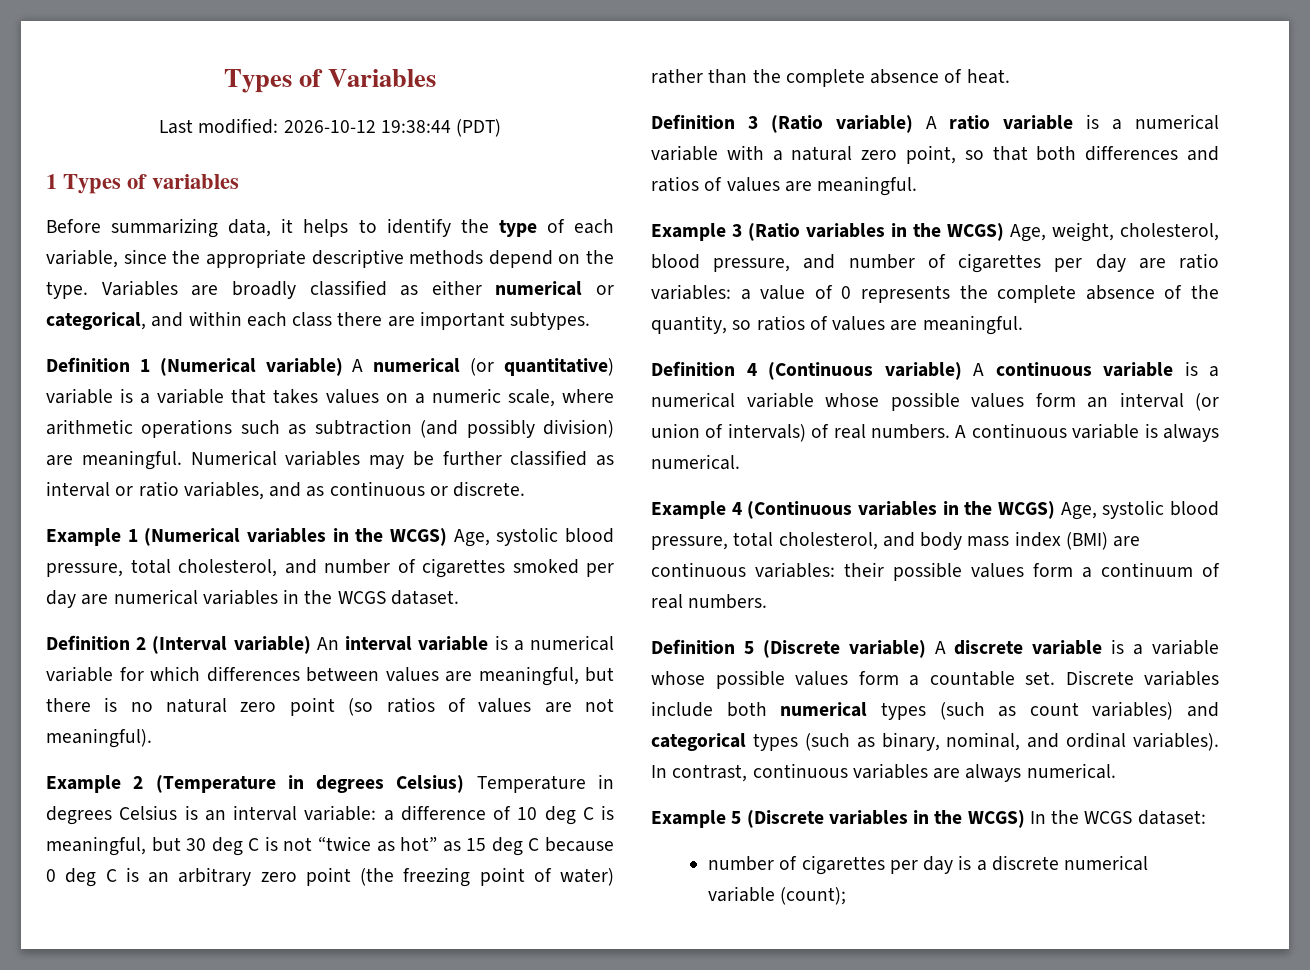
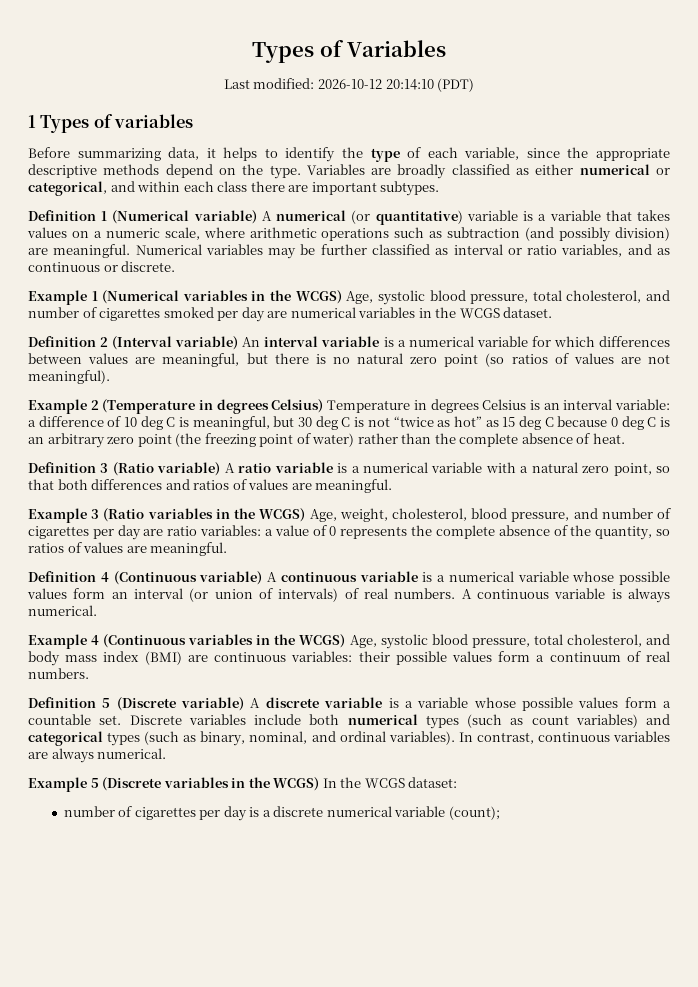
- Last modified: 2026-10-12 19:38:44 (PDT)
+ Last modified: 2026-10-12 20:14:10 (PDT)

